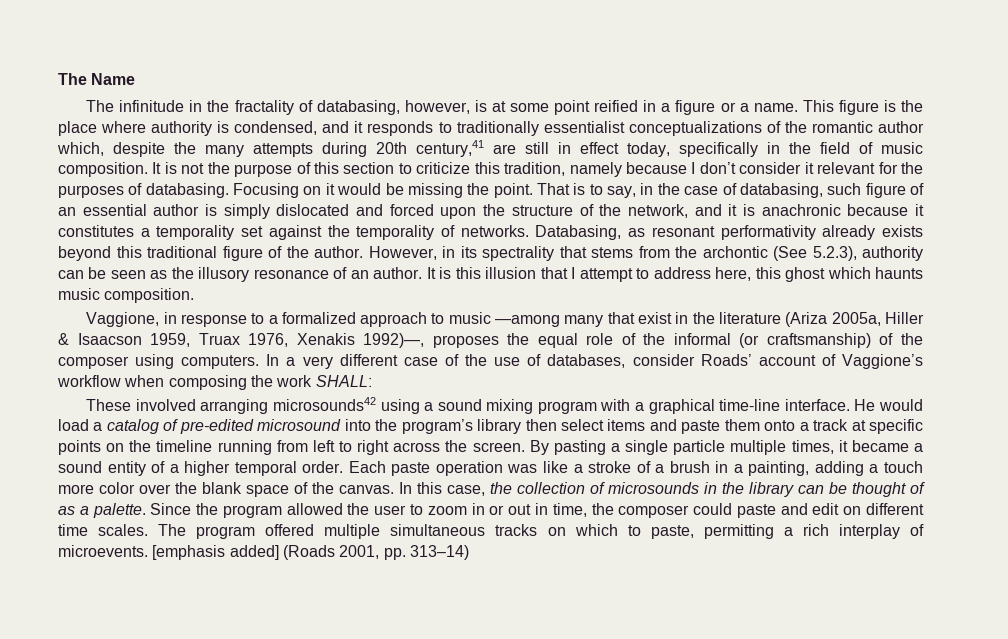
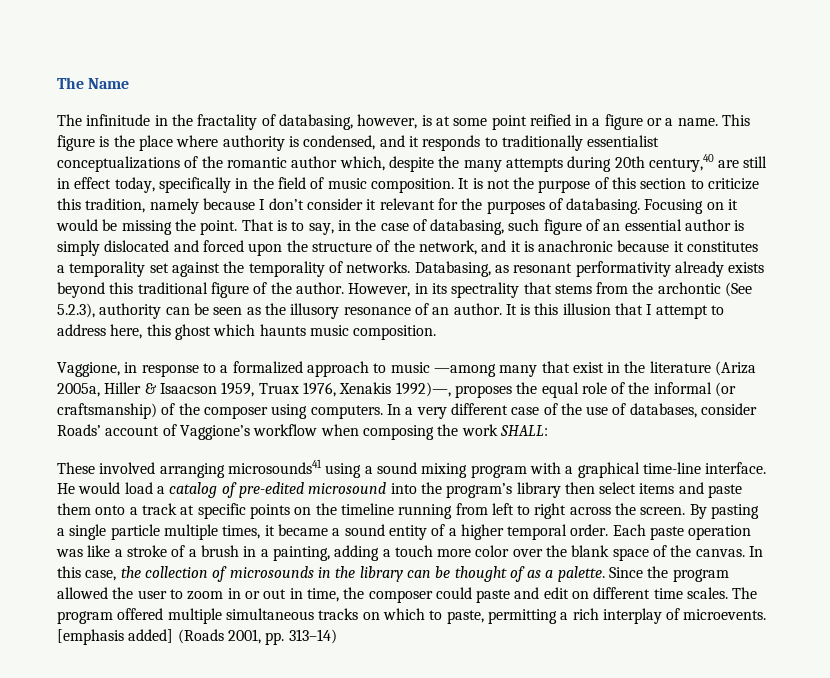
- This figure is the place where authority is condensed, and it responds to traditionally essentialist conceptualizations of the romantic author which, despite the many attempts during 20th century,41 are still in effect today, specifically in the field of music composition.
+ This figure is the place where authority is condensed, and it responds to traditionally essentialist conceptualizations of the romantic author which, despite the many attempts during 20th century,40 are still in effect today, specifically in the field of music composition.
- These involved arranging microsounds42 using a sound mixing program with a graphical time-line interface.
+ These involved arranging microsounds41 using a sound mixing program with a graphical time-line interface.

